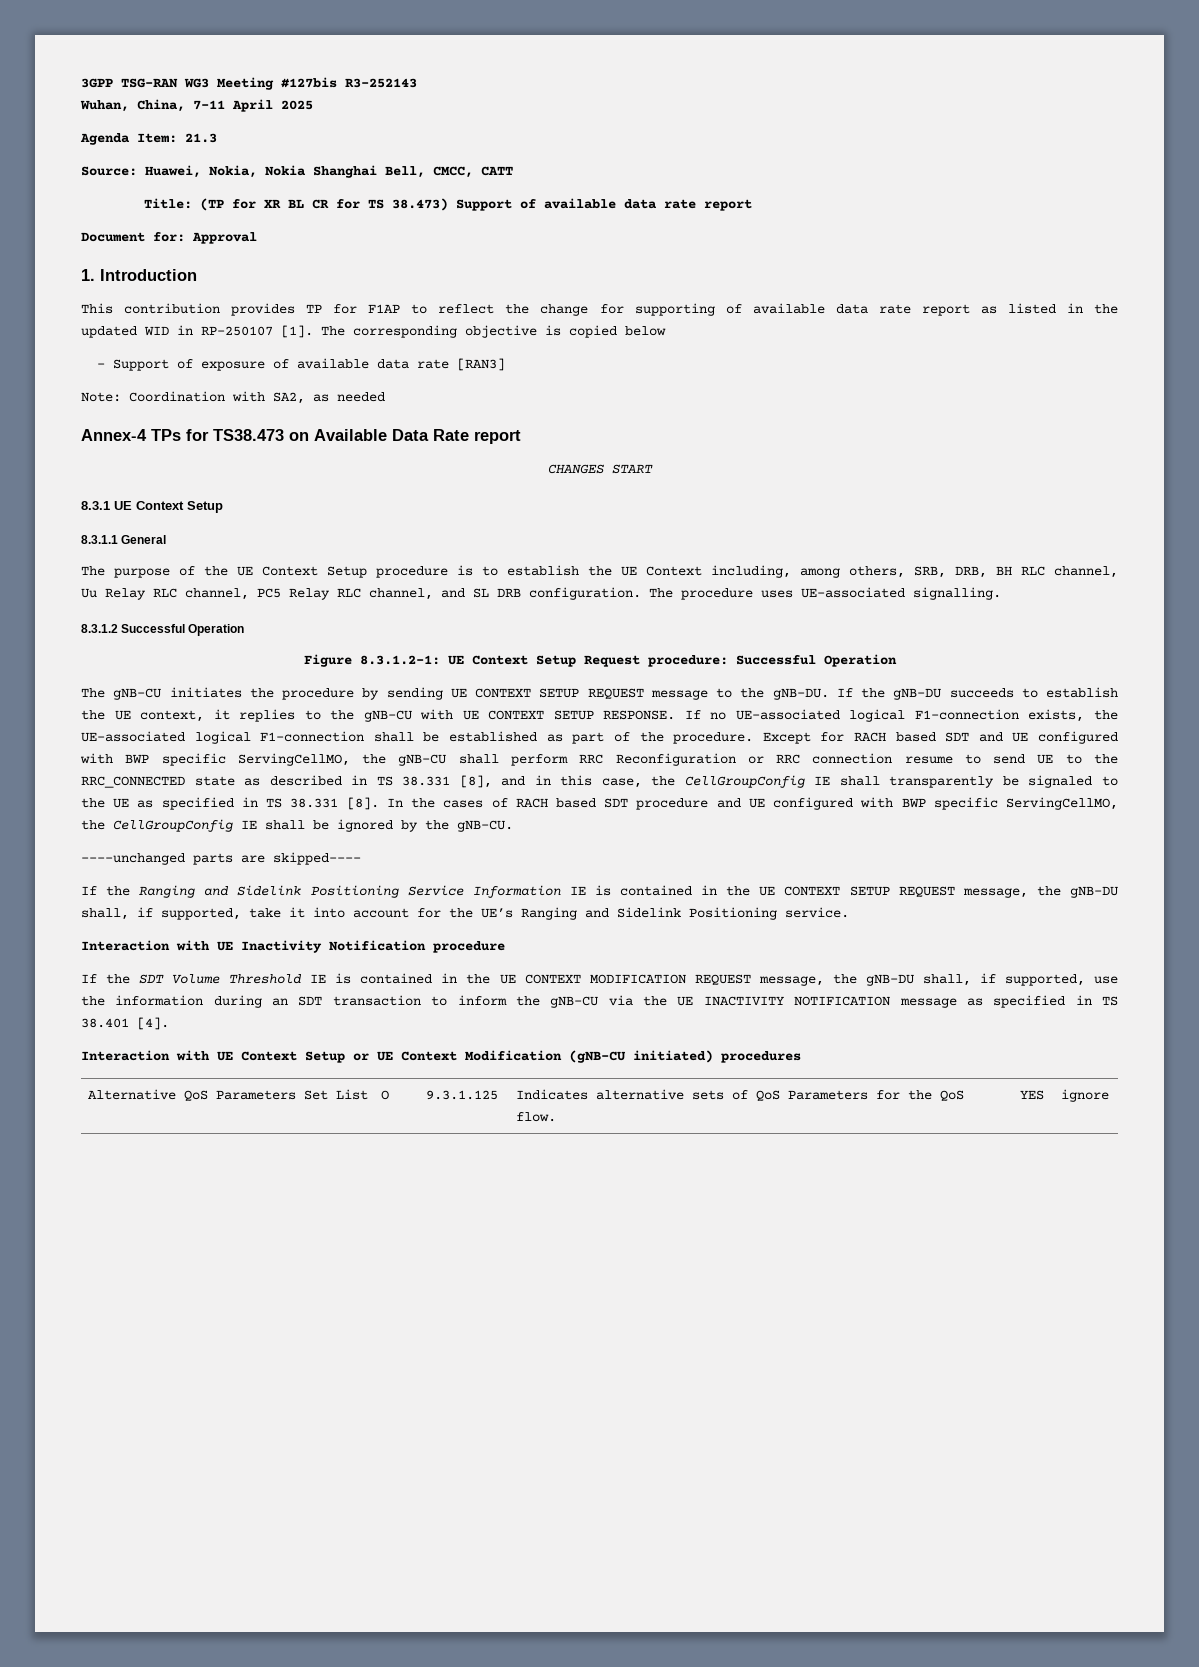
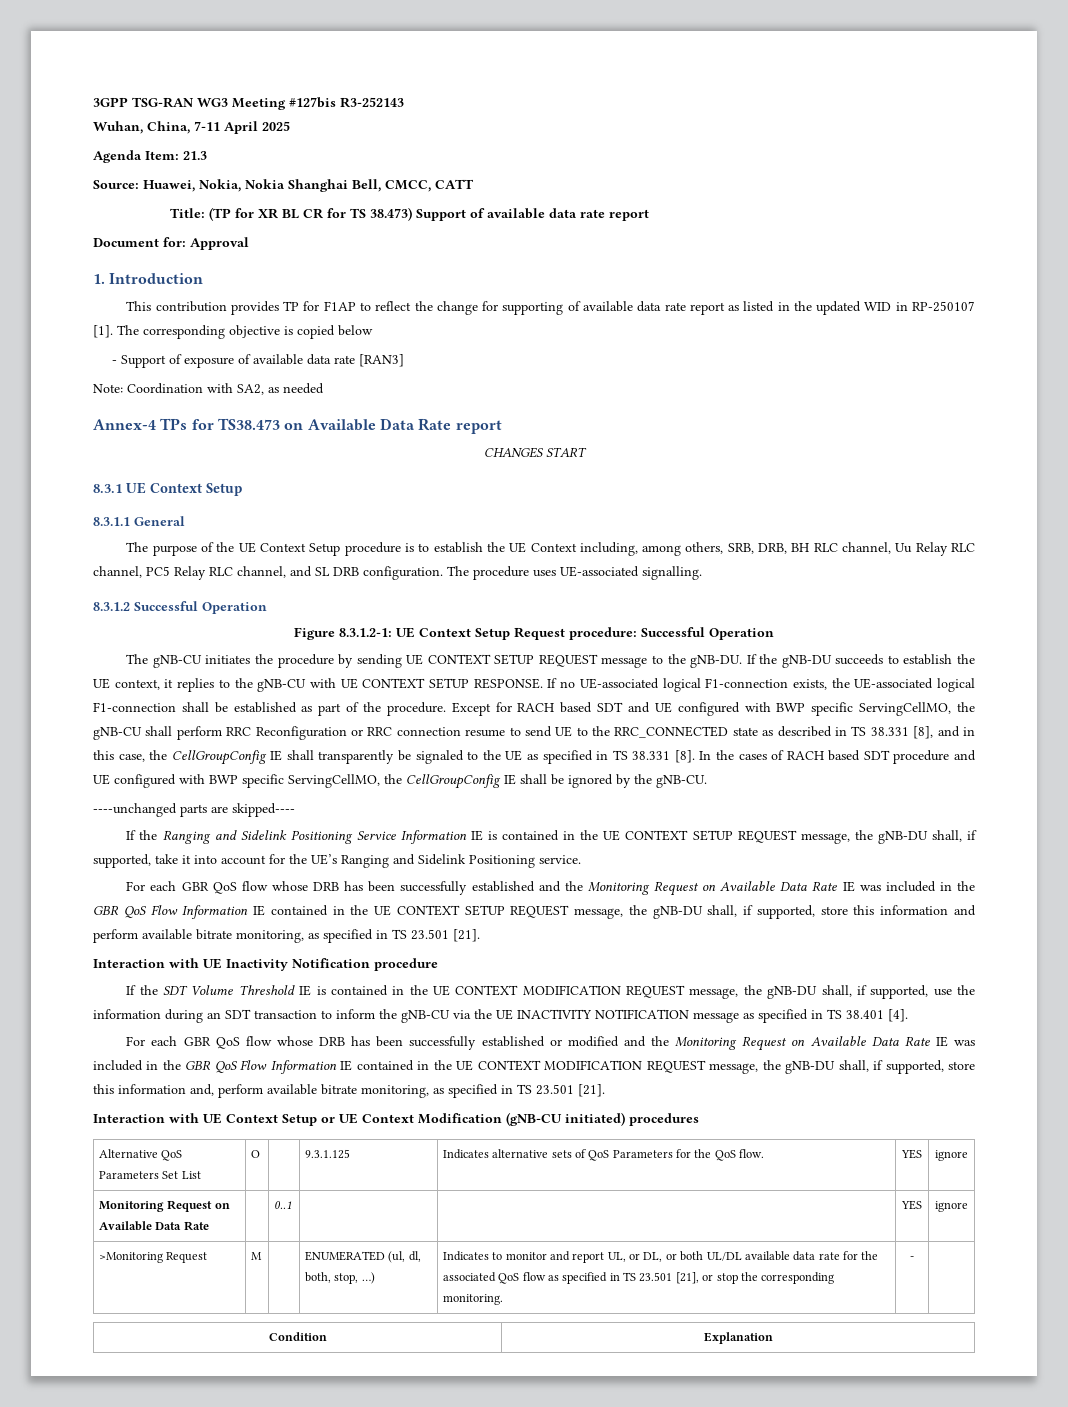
+ For each GBR QoS flow whose DRB has been successfully established and the Monitoring Request on Available Data Rate IE was included in the GBR QoS Flow Information IE contained in the UE CONTEXT SETUP REQUEST message, the gNB-DU shall, if supported, store this information and perform available bitrate monitoring, as specified in TS 23.501 [21].
+ For each GBR QoS flow whose DRB has been successfully established or modified and the Monitoring Request on Available Data Rate IE was included in the GBR QoS Flow Information IE contained in the UE CONTEXT MODIFICATION REQUEST message, the gNB-DU shall, if supported, store this information and, perform available bitrate monitoring, as specified in TS 23.501 [21].
+ Monitoring Request on Available Data Rate | | 0..1 | | | YES | ignore
+ >Monitoring Request | M | | ENUMERATED (ul, dl, both, stop, …) | Indicates to monitor and report UL, or DL, or both UL/DL available data rate for the associated QoS flow as specified in TS 23.501 [21], or stop the corresponding monitoring. | - |
+ Condition | Explanation

